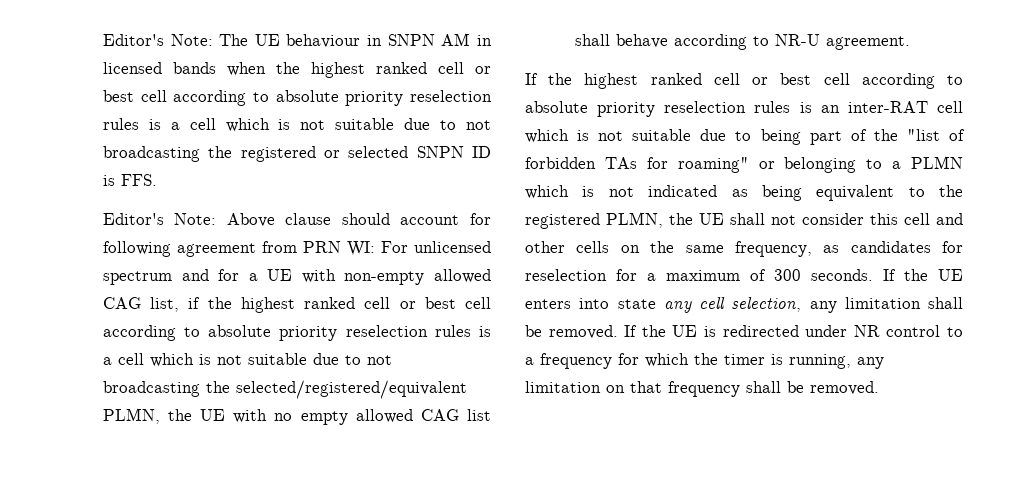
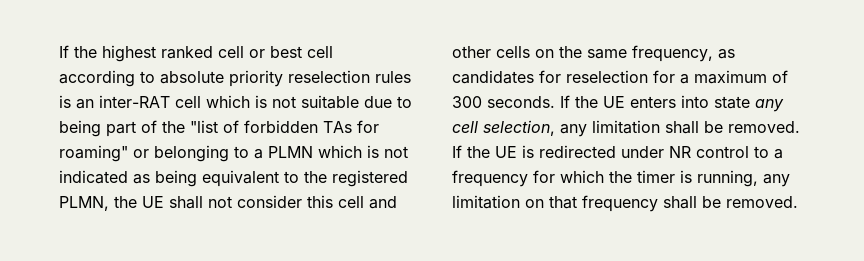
- Editor's Note: The UE behaviour in SNPN AM in licensed bands when the highest ranked cell or best cell according to absolute priority reselection rules is a cell which is not suitable due to not broadcasting the registered or selected SNPN ID is FFS.
- Editor's Note: Above clause should account for following agreement from PRN WI: For unlicensed spectrum and for a UE with non-empty allowed CAG list, if the highest ranked cell or best cell according to absolute priority reselection rules is a cell which is not suitable due to not broadcasting the selected/registered/equivalent PLMN, the UE with no empty allowed CAG list shall behave according to NR-U agreement.

